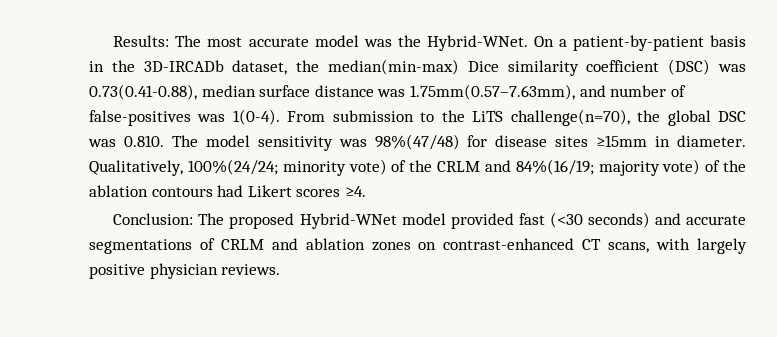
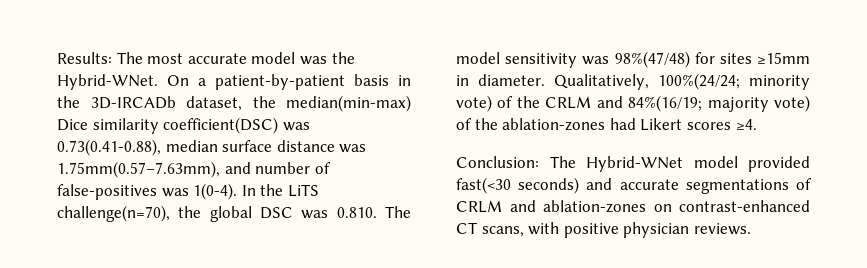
- On a patient-by-patient basis in the 3D-IRCADb dataset, the median(min-max) Dice similarity coefficient (DSC) was 0.73(0.41-0.88), median surface distance was 1.75mm(0.57–7.63mm), and number of false-positives was 1(0-4).
+ On a patient-by-patient basis in the 3D-IRCADb dataset, the median(min-max) Dice similarity coefficient(DSC) was 0.73(0.41-0.88), median surface distance was 1.75mm(0.57–7.63mm), and number of false-positives was 1(0-4).
- From submission to the LiTS challenge(n=70), the global DSC was 0.810. The model sensitivity was 98%(47/48) for disease sites ≥15mm in diameter.
+ In the LiTS challenge(n=70), the global DSC was 0.810. The model sensitivity was 98%(47/48) for sites ≥15mm in diameter.
- Qualitatively, 100%(24/24; minority vote) of the CRLM and 84%(16/19; majority vote) of the ablation contours had Likert scores ≥4.
+ Qualitatively, 100%(24/24; minority vote) of the CRLM and 84%(16/19; majority vote) of the ablation-zones had Likert scores ≥4.
- Conclusion: The proposed Hybrid-WNet model provided fast (<30 seconds) and accurate segmentations of CRLM and ablation zones on contrast-enhanced CT scans, with largely positive physician reviews.
+ Conclusion: The Hybrid-WNet model provided fast(<30 seconds) and accurate segmentations of CRLM and ablation-zones on contrast-enhanced CT scans, with positive physician reviews.

